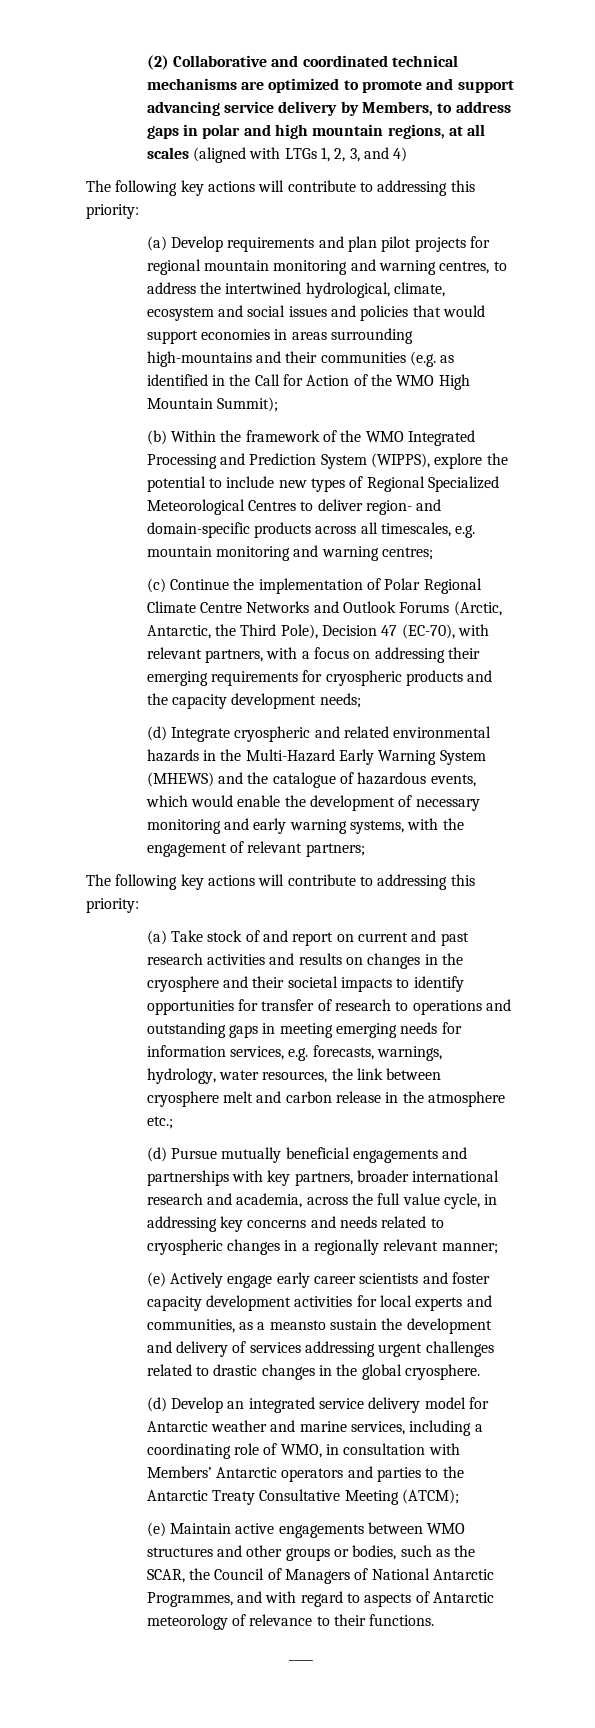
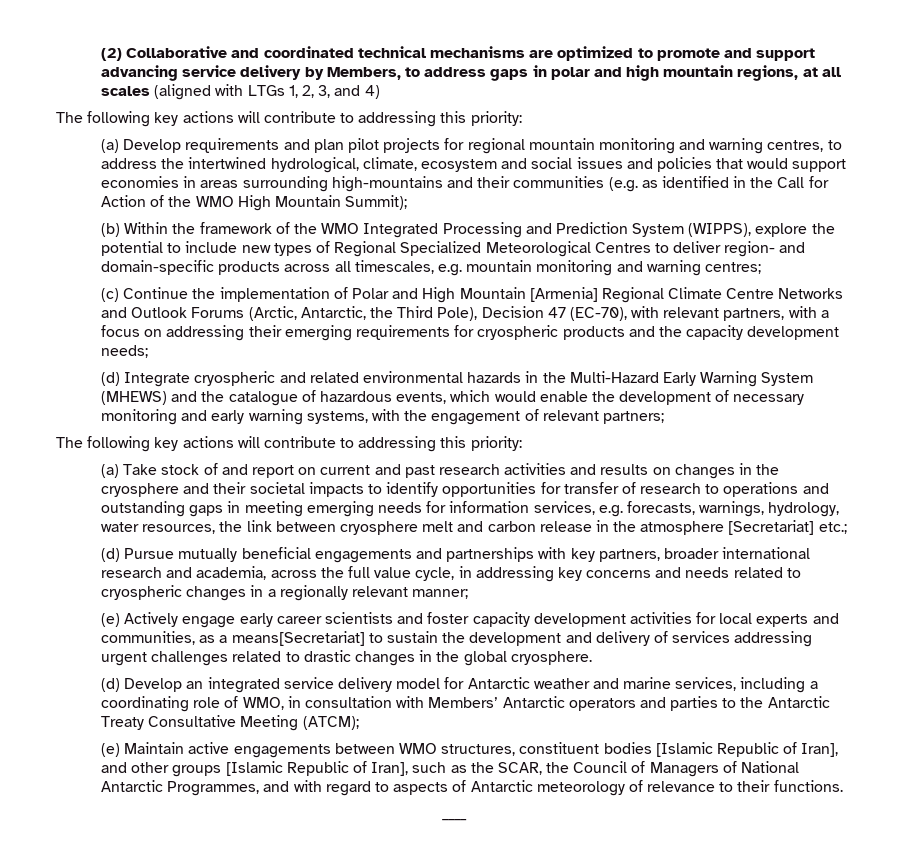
- (c) Continue the implementation of Polar Regional Climate Centre Networks and Outlook Forums (Arctic, Antarctic, the Third Pole), Decision 47 (EC-70), with relevant partners, with a focus on addressing their emerging requirements for cryospheric products and the capacity development needs;
+ (c) Continue the implementation of Polar and High Mountain [Armenia] Regional Climate Centre Networks and Outlook Forums (Arctic, Antarctic, the Third Pole), Decision 47 (EC-70), with relevant partners, with a focus on addressing their emerging requirements for cryospheric products and the capacity development needs;
- (a) Take stock of and report on current and past research activities and results on changes in the cryosphere and their societal impacts to identify opportunities for transfer of research to operations and outstanding gaps in meeting emerging needs for information services, e.g. forecasts, warnings, hydrology, water resources, the link between cryosphere melt and carbon release in the atmosphere etc.;
+ (a) Take stock of and report on current and past research activities and results on changes in the cryosphere and their societal impacts to identify opportunities for transfer of research to operations and outstanding gaps in meeting emerging needs for information services, e.g. forecasts, warnings, hydrology, water resources, the link between cryosphere melt and carbon release in the atmosphere [Secretariat] etc.;
- (e) Actively engage early career scientists and foster capacity development activities for local experts and communities, as a meansto sustain the development and delivery of services addressing urgent challenges related to drastic changes in the global cryosphere.
+ (e) Actively engage early career scientists and foster capacity development activities for local experts and communities, as a means[Secretariat] to sustain the development and delivery of services addressing urgent challenges related to drastic changes in the global cryosphere.
- (e) Maintain active engagements between WMO structures and other groups or bodies, such as the SCAR, the Council of Managers of National Antarctic Programmes, and with regard to aspects of Antarctic meteorology of relevance to their functions.
+ (e) Maintain active engagements between WMO structures, constituent bodies [Islamic Republic of Iran], and other groups [Islamic Republic of Iran], such as the SCAR, the Council of Managers of National Antarctic Programmes, and with regard to aspects of Antarctic meteorology of relevance to their functions.

